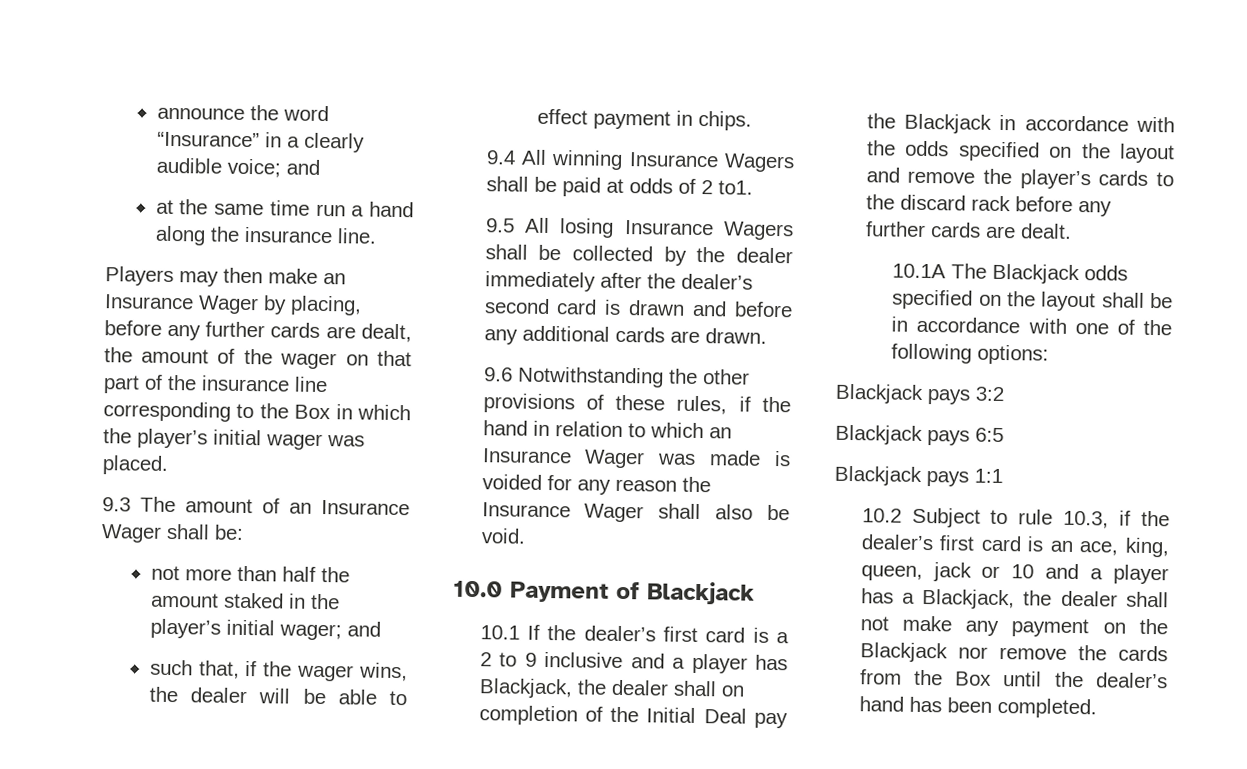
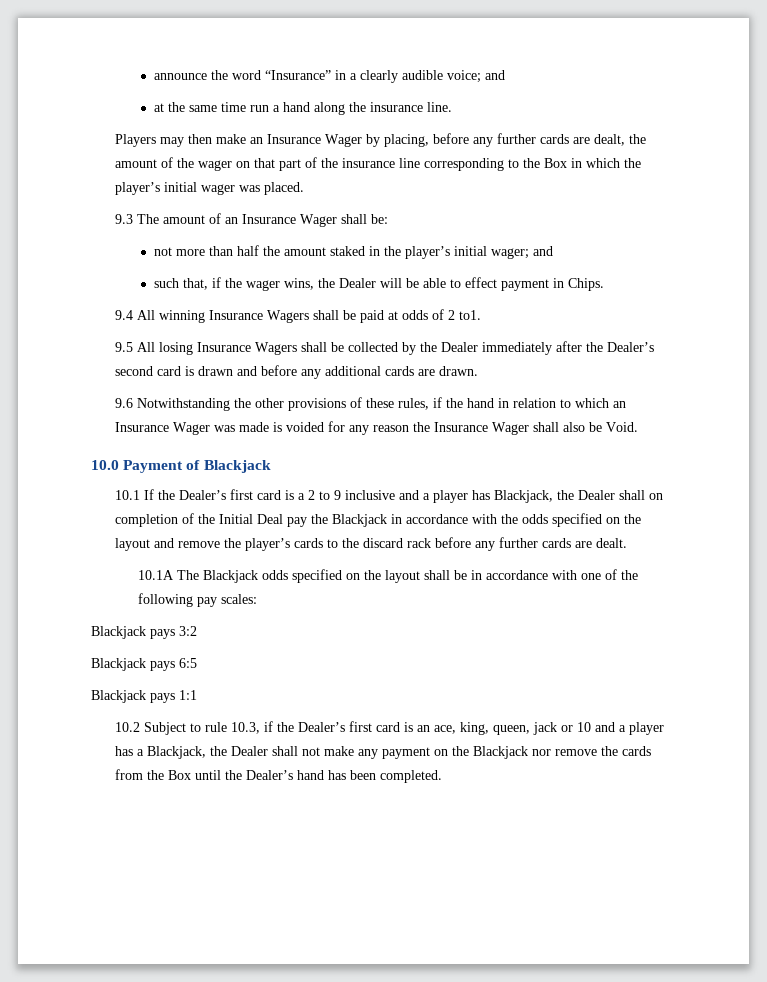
- such that, if the wager wins, the dealer will be able to effect payment in chips.
+ such that, if the wager wins, the Dealer will be able to effect payment in Chips.
- 9.5 All losing Insurance Wagers shall be collected by the dealer immediately after the dealer’s second card is drawn and before any additional cards are drawn.
+ 9.5 All losing Insurance Wagers shall be collected by the Dealer immediately after the Dealer’s second card is drawn and before any additional cards are drawn.
- 9.6 Notwithstanding the other provisions of these rules, if the hand in relation to which an Insurance Wager was made is voided for any reason the Insurance Wager shall also be void.
+ 9.6 Notwithstanding the other provisions of these rules, if the hand in relation to which an Insurance Wager was made is voided for any reason the Insurance Wager shall also be Void.
- 10.1 If the dealer’s first card is a 2 to 9 inclusive and a player has Blackjack, the dealer shall on completion of the Initial Deal pay the Blackjack in accordance with the odds specified on the layout and remove the player’s cards to the discard rack before any further cards are dealt.
+ 10.1 If the Dealer’s first card is a 2 to 9 inclusive and a player has Blackjack, the Dealer shall on completion of the Initial Deal pay the Blackjack in accordance with the odds specified on the layout and remove the player’s cards to the discard rack before any further cards are dealt.
- 10.1A The Blackjack odds specified on the layout shall be in accordance with one of the following options:
+ 10.1A The Blackjack odds specified on the layout shall be in accordance with one of the following pay scales:
- 10.2 Subject to rule 10.3, if the dealer’s first card is an ace, king, queen, jack or 10 and a player has a Blackjack, the dealer shall not make any payment on the Blackjack nor remove the cards from the Box until the dealer’s hand has been completed.
+ 10.2 Subject to rule 10.3, if the Dealer’s first card is an ace, king, queen, jack or 10 and a player has a Blackjack, the Dealer shall not make any payment on the Blackjack nor remove the cards from the Box until the Dealer’s hand has been completed.

